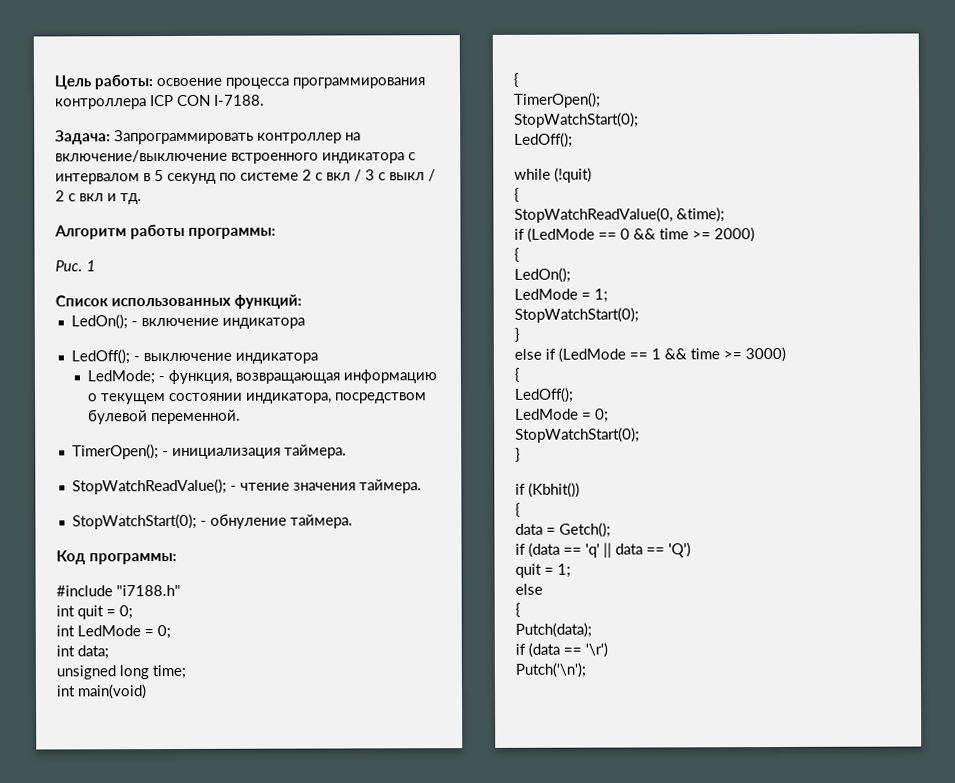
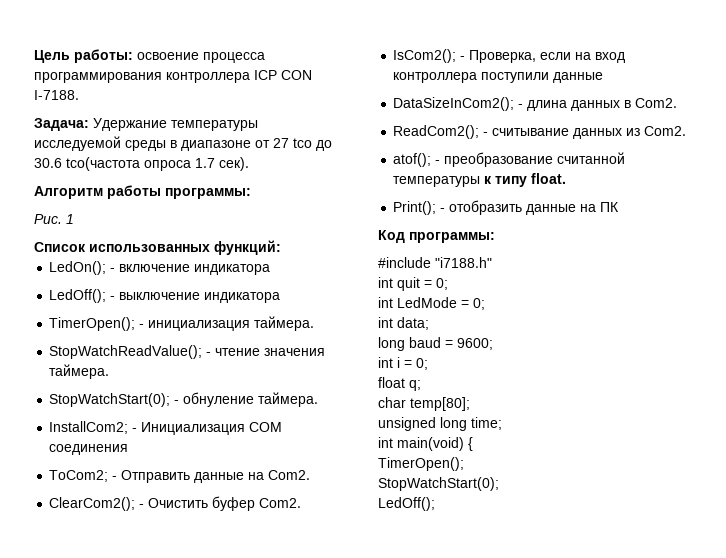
- Задача: Запрограммировать контроллер на включение/выключение встроенного индикатора с интервалом в 5 секунд по системе 2 с вкл / 3 с выкл / 2 с вкл и тд.
+ Задача: Удержание температуры исследуемой среды в диапазоне от 27 tco до 30.6 tco(частота опроса 1.7 сек).
- LedMode; - функция, возвращающая информацию о текущем состоянии индикатора, посредством булевой переменной.
+ InstallCom2; - Инициализация COM соединения
+ ToCom2; - Отправить данные на Com2.
+ ClearCom2(); - Очистить буфер Com2.
+ IsCom2(); - Проверка, если на вход контроллера поступили данные
+ DataSizeInCom2(); - длина данных в Com2.
+ ReadCom2(); - считывание данных из Com2.
+ atof(); - преобразование считанной температуры к типу float.
+ Print(); - отобразить данные на ПК
+ long baud = 9600;
+ int i = 0;
+ float q;
+ char temp[80];
- int main(void)
- {
+ int main(void) {
- while (!quit)
- {
- StopWatchReadValue(0, &time);
- if (LedMode == 0 && time >= 2000)
- {
- LedOn();
- LedMode = 1;
- StopWatchStart(0);
- }
- else if (LedMode == 1 && time >= 3000)
- {
- LedOff();
- LedMode = 0;
- StopWatchStart(0);
- }
- if (Kbhit())
- {
- data = Getch();
- if (data == 'q' || data == 'Q')
- quit = 1;
- else
- {
- Putch(data);
- if (data == '\r')
- Putch('\n');

